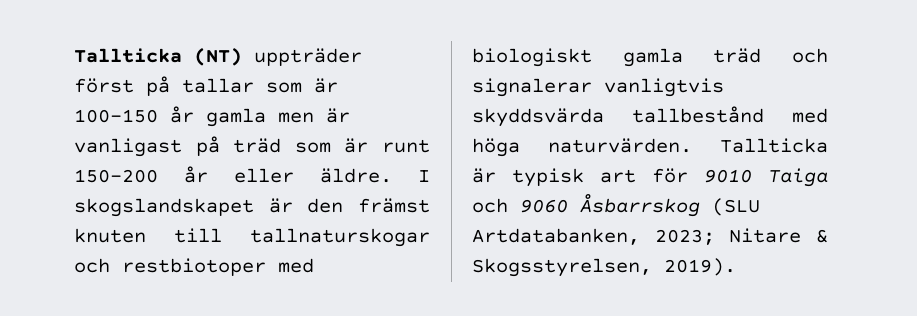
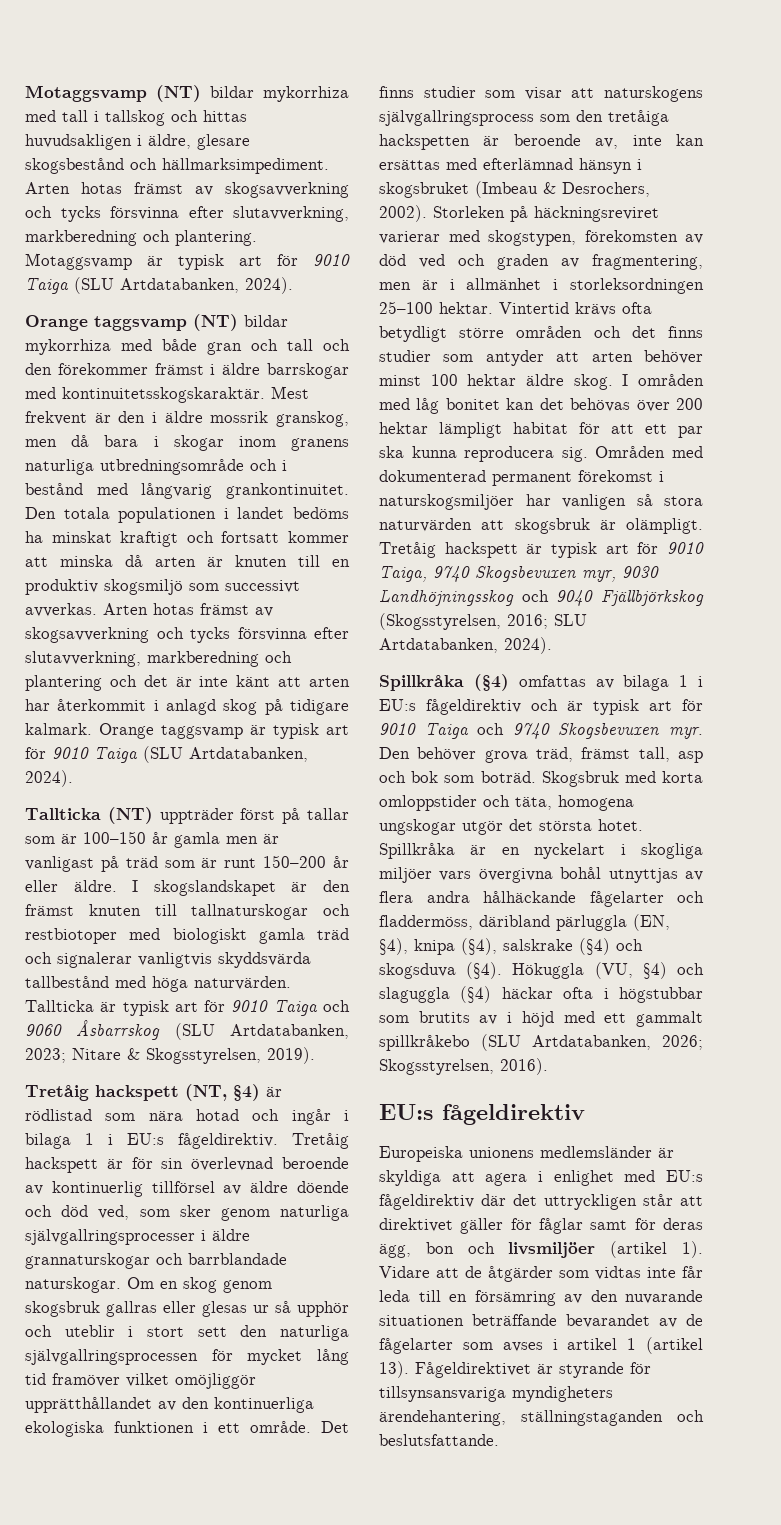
+ Motaggsvamp (NT) bildar mykorrhiza med tall i tallskog och hittas huvudsakligen i äldre, glesare skogsbestånd och hällmarksimpediment. Arten hotas främst av skogsavverkning och tycks försvinna efter slutavverkning, markberedning och plantering. Motaggsvamp är typisk art för 9010 Taiga (SLU Artdatabanken, 2024).
+ Orange taggsvamp (NT) bildar mykorrhiza med både gran och tall och den förekommer främst i äldre barrskogar med kontinuitetsskogskaraktär. Mest frekvent är den i äldre mossrik granskog, men då bara i skogar inom granens naturliga utbredningsområde och i bestånd med långvarig grankontinuitet. Den totala populationen i landet bedöms ha minskat kraftigt och fortsatt kommer att minska då arten är knuten till en produktiv skogsmiljö som successivt avverkas. Arten hotas främst av skogsavverkning och tycks försvinna efter slutavverkning, markberedning och plantering och det är inte känt att arten har återkommit i anlagd skog på tidigare kalmark. Orange taggsvamp är typisk art för 9010 Taiga (SLU Artdatabanken, 2024).
+ Tretåig hackspett (NT, §4) är rödlistad som nära hotad och ingår i bilaga 1 i EU:s fågeldirektiv. Tretåig hackspett är för sin överlevnad beroende av kontinuerlig tillförsel av äldre döende och död ved, som sker genom naturliga självgallringsprocesser i äldre grannaturskogar och barrblandade naturskogar. Om en skog genom skogsbruk gallras eller glesas ur så upphör och uteblir i stort sett den naturliga självgallringsprocessen för mycket lång tid framöver vilket omöjliggör upprätthållandet av den kontinuerliga ekologiska funktionen i ett område. Det finns studier som visar att naturskogens självgallringsprocess som den tretåiga hackspetten är beroende av, inte kan ersättas med efterlämnad hänsyn i skogsbruket (Imbeau & Desrochers, 2002). Storleken på häckningsreviret varierar med skogstypen, förekomsten av död ved och graden av fragmentering, men är i allmänhet i storleksordningen 25–100 hektar. Vintertid krävs ofta betydligt större områden och det finns studier som antyder att arten behöver minst 100 hektar äldre skog. I områden med låg bonitet kan det behövas över 200 hektar lämpligt habitat för att ett par ska kunna reproducera sig. Områden med dokumenterad permanent förekomst i naturskogsmiljöer har vanligen så stora naturvärden att skogsbruk är olämpligt. Tretåig hackspett är typisk art för 9010 Taiga, 9740 Skogsbevuxen myr, 9030 Landhöjningsskog och 9040 Fjällbjörkskog (Skogsstyrelsen, 2016; SLU Artdatabanken, 2024).
+ Spillkråka (§4) omfattas av bilaga 1 i EU:s fågeldirektiv och är typisk art för 9010 Taiga och 9740 Skogsbevuxen myr. Den behöver grova träd, främst tall, asp och bok som boträd. Skogsbruk med korta omloppstider och täta, homogena ungskogar utgör det största hotet. Spillkråka är en nyckelart i skogliga miljöer vars övergivna bohål utnyttjas av flera andra hålhäckande fågelarter och fladdermöss, däribland pärluggla (EN, §4), knipa (§4), salskrake (§4) och skogsduva (§4). Hökuggla (VU, §4) och slaguggla (§4) häckar ofta i högstubbar som brutits av i höjd med ett gammalt spillkråkebo (SLU Artdatabanken, 2026; Skogsstyrelsen, 2016).
+ EU:s fågeldirektiv
+ Europeiska unionens medlemsländer är skyldiga att agera i enlighet med EU:s fågeldirektiv där det uttryckligen står att direktivet gäller för fåglar samt för deras ägg, bon och livsmiljöer (artikel 1). Vidare att de åtgärder som vidtas inte får leda till en försämring av den nuvarande situationen beträffande bevarandet av de fågelarter som avses i artikel 1 (artikel 13). Fågeldirektivet är styrande för tillsynsansvariga myndigheters ärendehantering, ställningstaganden och beslutsfattande.

